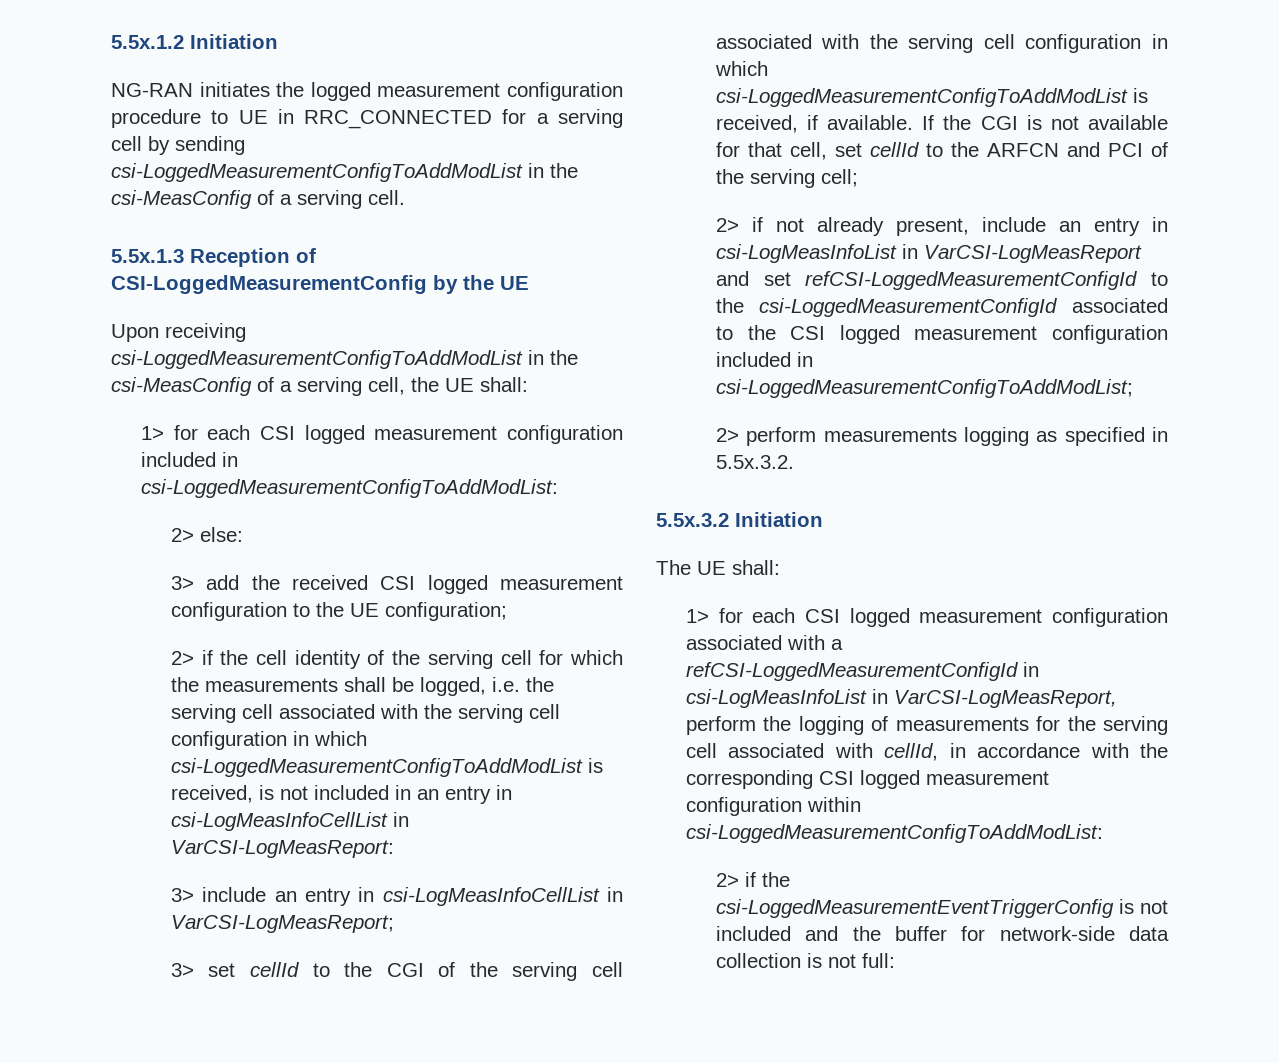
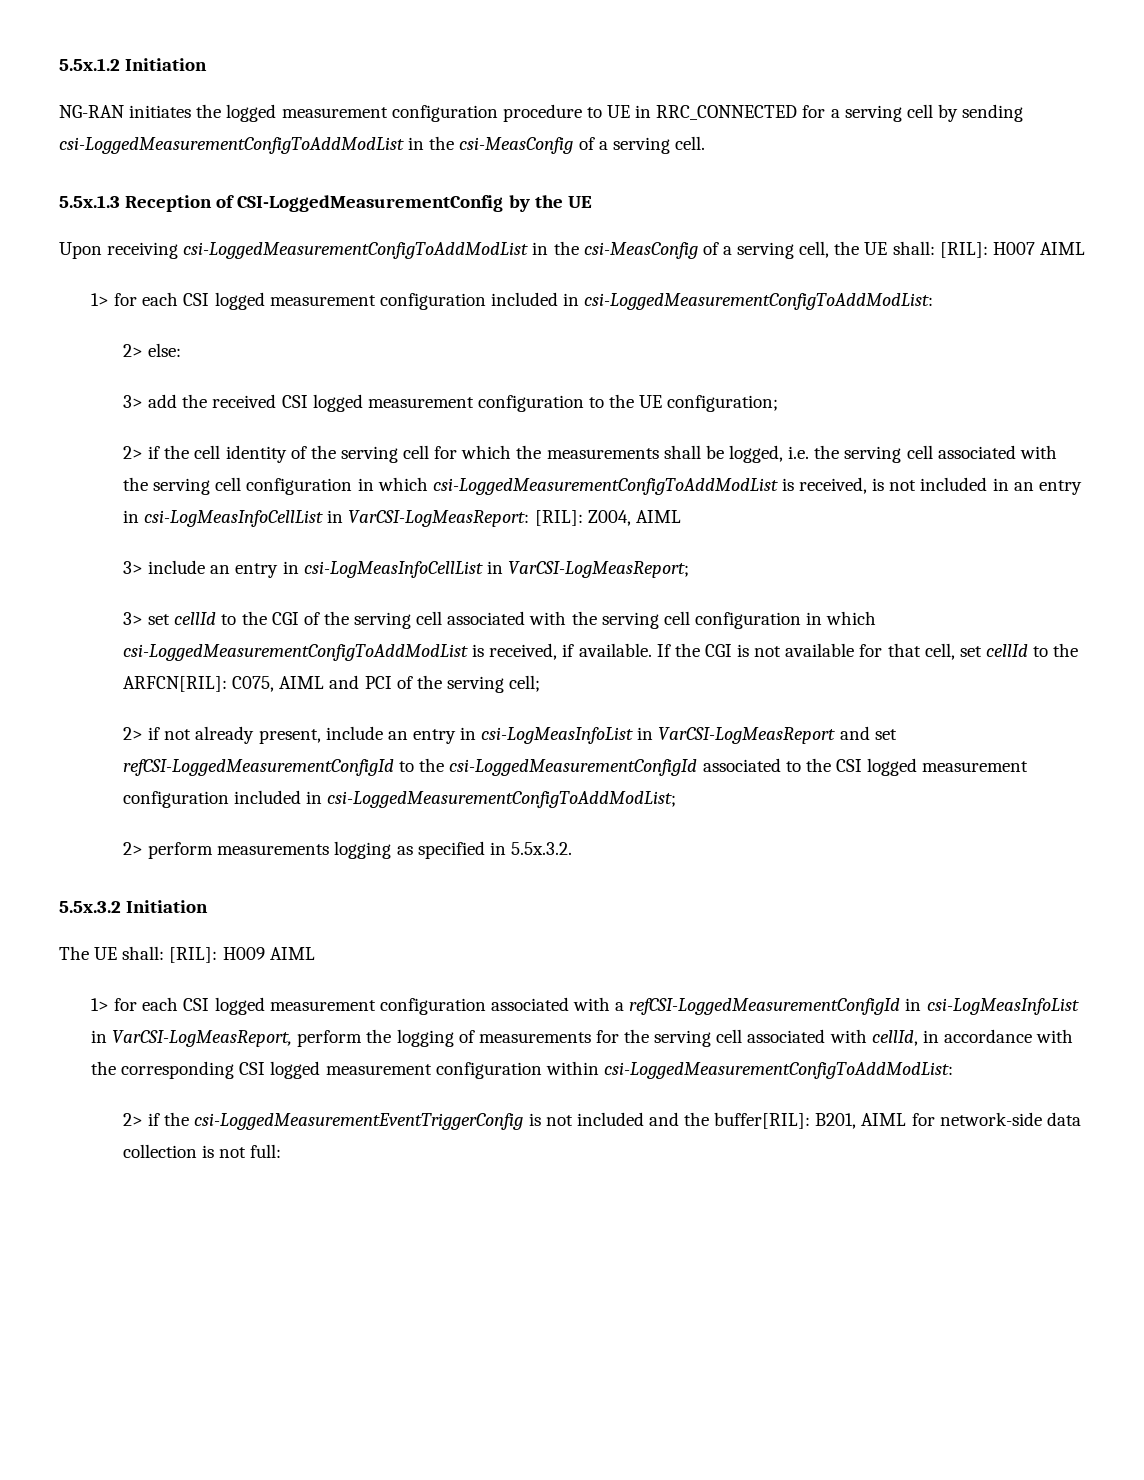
- Upon receiving csi-LoggedMeasurementConfigToAddModList in the csi-MeasConfig of a serving cell, the UE shall:
+ Upon receiving csi-LoggedMeasurementConfigToAddModList in the csi-MeasConfig of a serving cell, the UE shall: [RIL]: H007 AIML
- 2> if the cell identity of the serving cell for which the measurements shall be logged, i.e. the serving cell associated with the serving cell configuration in which csi-LoggedMeasurementConfigToAddModList is received, is not included in an entry in csi-LogMeasInfoCellList in VarCSI-LogMeasReport:
+ 2> if the cell identity of the serving cell for which the measurements shall be logged, i.e. the serving cell associated with the serving cell configuration in which csi-LoggedMeasurementConfigToAddModList is received, is not included in an entry in csi-LogMeasInfoCellList in VarCSI-LogMeasReport: [RIL]: Z004, AIML
- If the CGI is not available for that cell, set cellId to the ARFCN and PCI of the serving cell;
+ If the CGI is not available for that cell, set cellId to the ARFCN[RIL]: C075, AIML and PCI of the serving cell;
- The UE shall:
+ The UE shall: [RIL]: H009 AIML
- 2> if the csi-LoggedMeasurementEventTriggerConfig is not included and the buffer for network-side data collection is not full:
+ 2> if the csi-LoggedMeasurementEventTriggerConfig is not included and the buffer[RIL]: B201, AIML for network-side data collection is not full:

